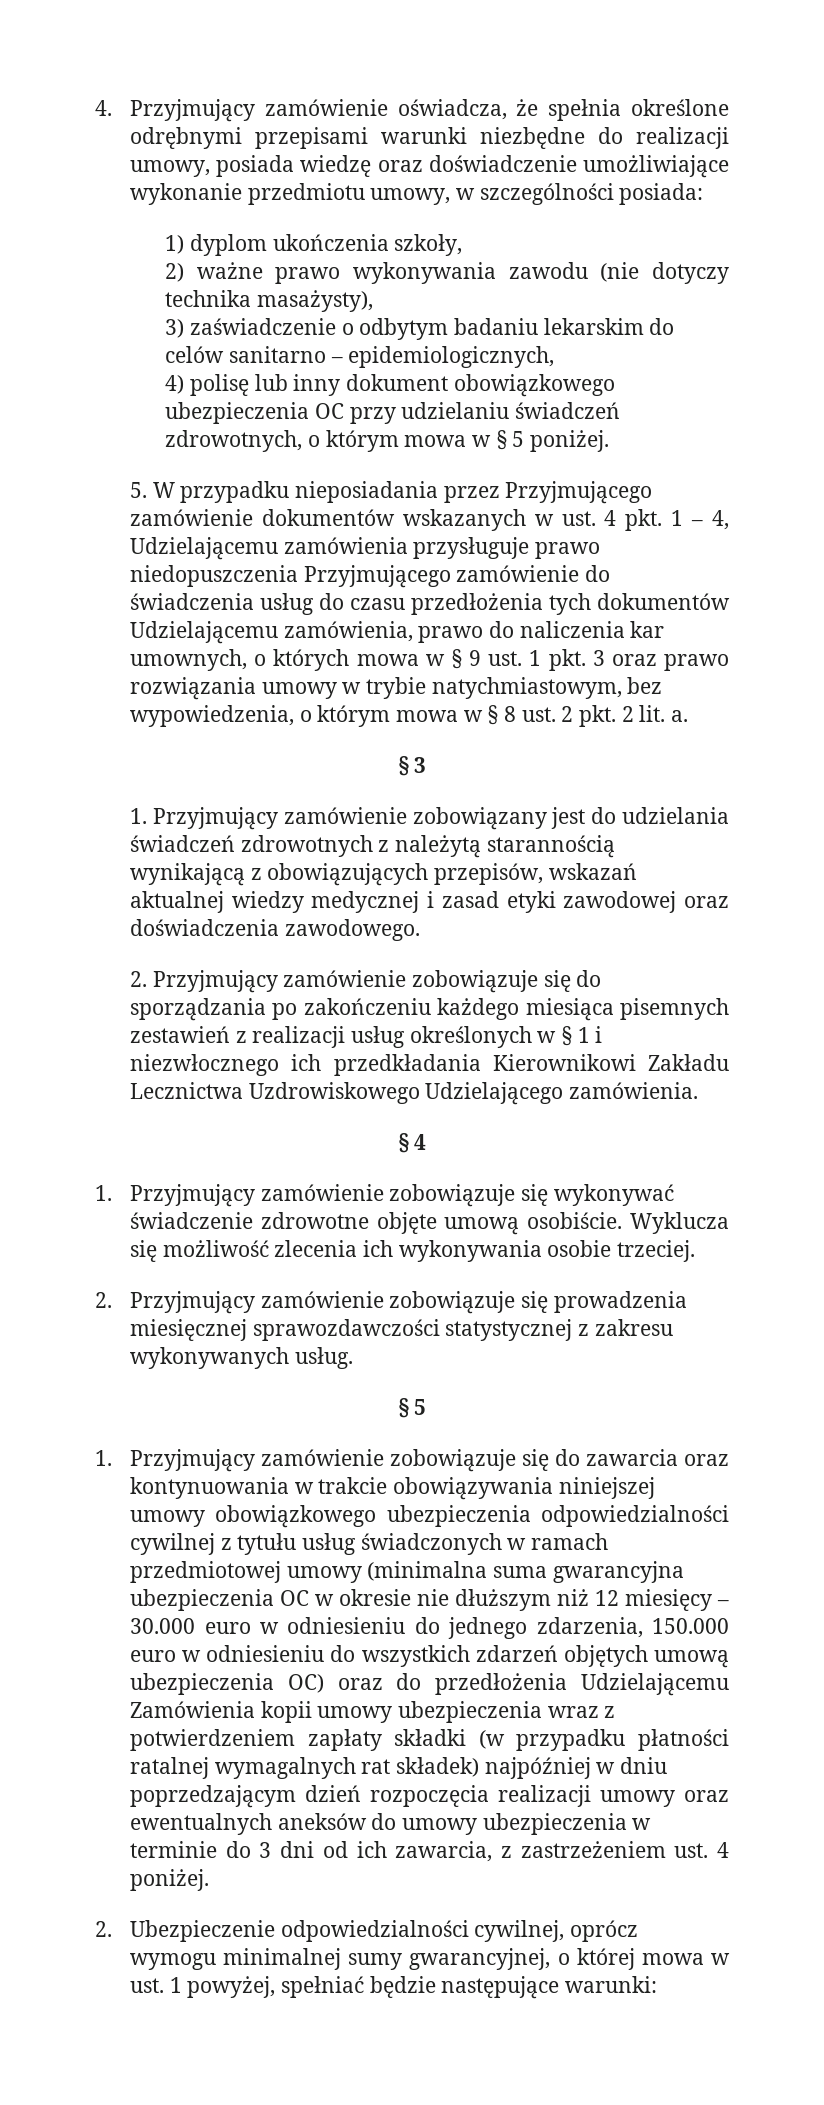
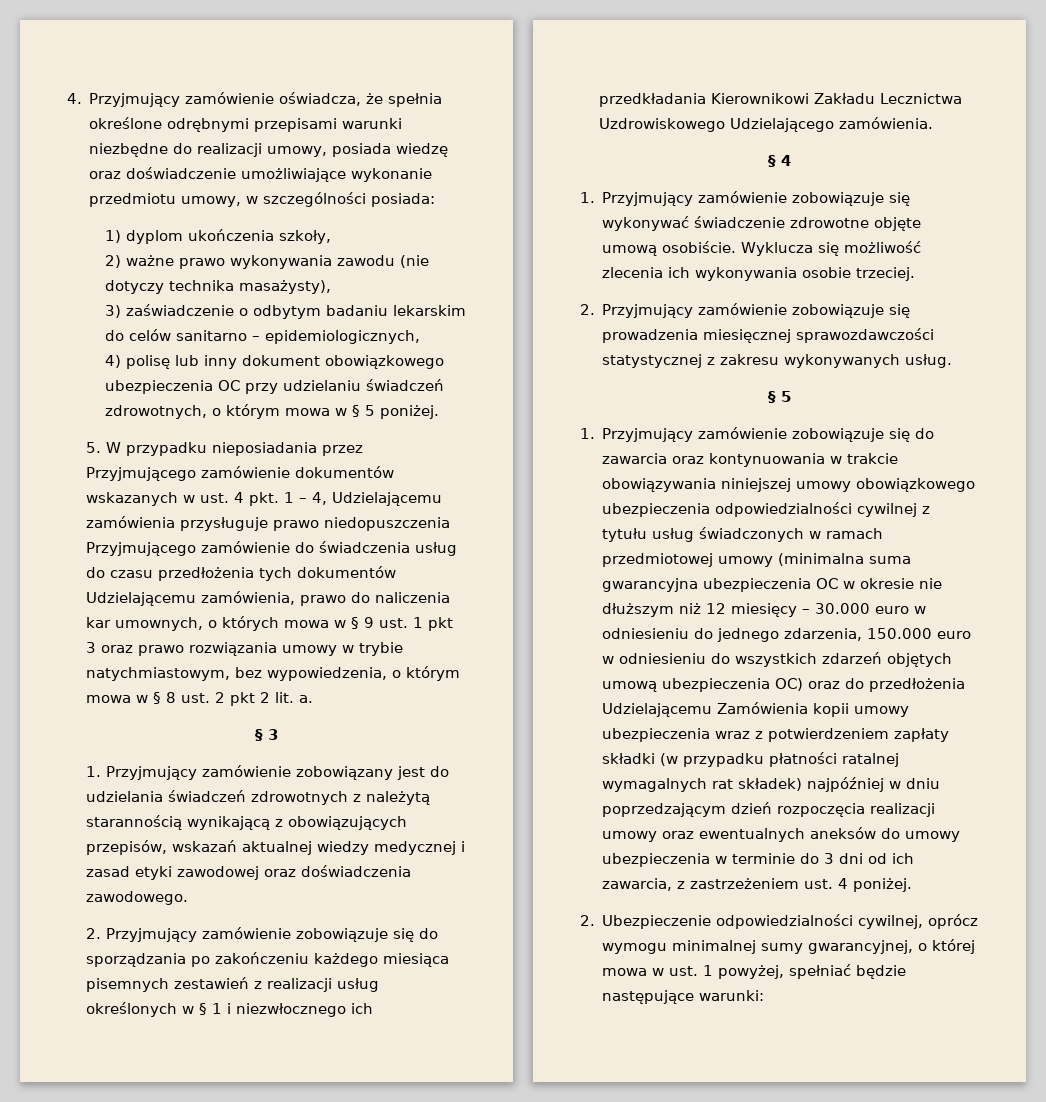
- 5. W przypadku nieposiadania przez Przyjmującego zamówienie dokumentów wskazanych w ust. 4 pkt. 1 – 4, Udzielającemu zamówienia przysługuje prawo niedopuszczenia Przyjmującego zamówienie do świadczenia usług do czasu przedłożenia tych dokumentów Udzielającemu zamówienia, prawo do naliczenia kar umownych, o których mowa w § 9 ust. 1 pkt. 3 oraz prawo rozwiązania umowy w trybie natychmiastowym, bez wypowiedzenia, o którym mowa w § 8 ust. 2 pkt. 2 lit. a.
+ 5. W przypadku nieposiadania przez Przyjmującego zamówienie dokumentów wskazanych w ust. 4 pkt. 1 – 4, Udzielającemu zamówienia przysługuje prawo niedopuszczenia Przyjmującego zamówienie do świadczenia usług do czasu przedłożenia tych dokumentów Udzielającemu zamówienia, prawo do naliczenia kar umownych, o których mowa w § 9 ust. 1 pkt 3 oraz prawo rozwiązania umowy w trybie natychmiastowym, bez wypowiedzenia, o którym mowa w § 8 ust. 2 pkt 2 lit. a.

